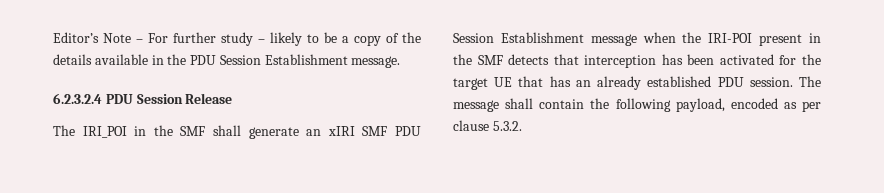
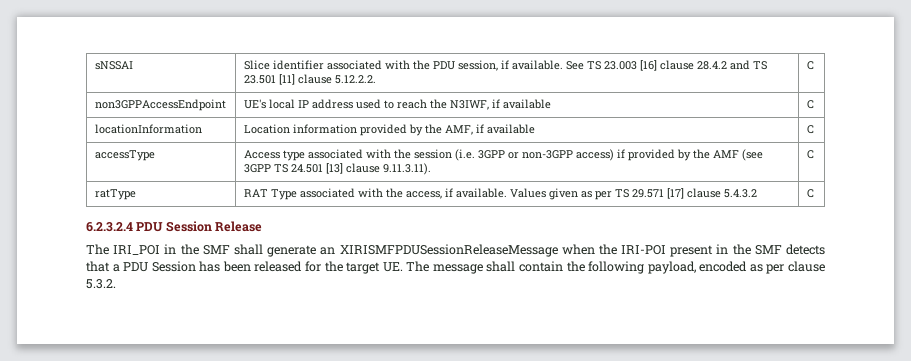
- Editor’s Note – For further study – likely to be a copy of the details available in the PDU Session Establishment message.
+ sNSSAI | Slice identifier associated with the PDU session, if available. See TS 23.003 [16] clause 28.4.2 and TS 23.501 [11] clause 5.12.2.2. | C
+ non3GPPAccessEndpoint | UE's local IP address used to reach the N3IWF, if available | C
+ locationInformation | Location information provided by the AMF, if available | C
+ accessType | Access type associated with the session (i.e. 3GPP or non-3GPP access) if provided by the AMF (see 3GPP TS 24.501 [13] clause 9.11.3.11). | C
+ ratType | RAT Type associated with the access, if available. Values given as per TS 29.571 [17] clause 5.4.3.2 | C
- The IRI_POI in the SMF shall generate an xIRI SMF PDU Session Establishment message when the IRI-POI present in the SMF detects that interception has been activated for the target UE that has an already established PDU session. The message shall contain the following payload, encoded as per clause 5.3.2.
+ The IRI_POI in the SMF shall generate an XIRISMFPDUSessionReleaseMessage when the IRI-POI present in the SMF detects that a PDU Session has been released for the target UE. The message shall contain the following payload, encoded as per clause 5.3.2.

